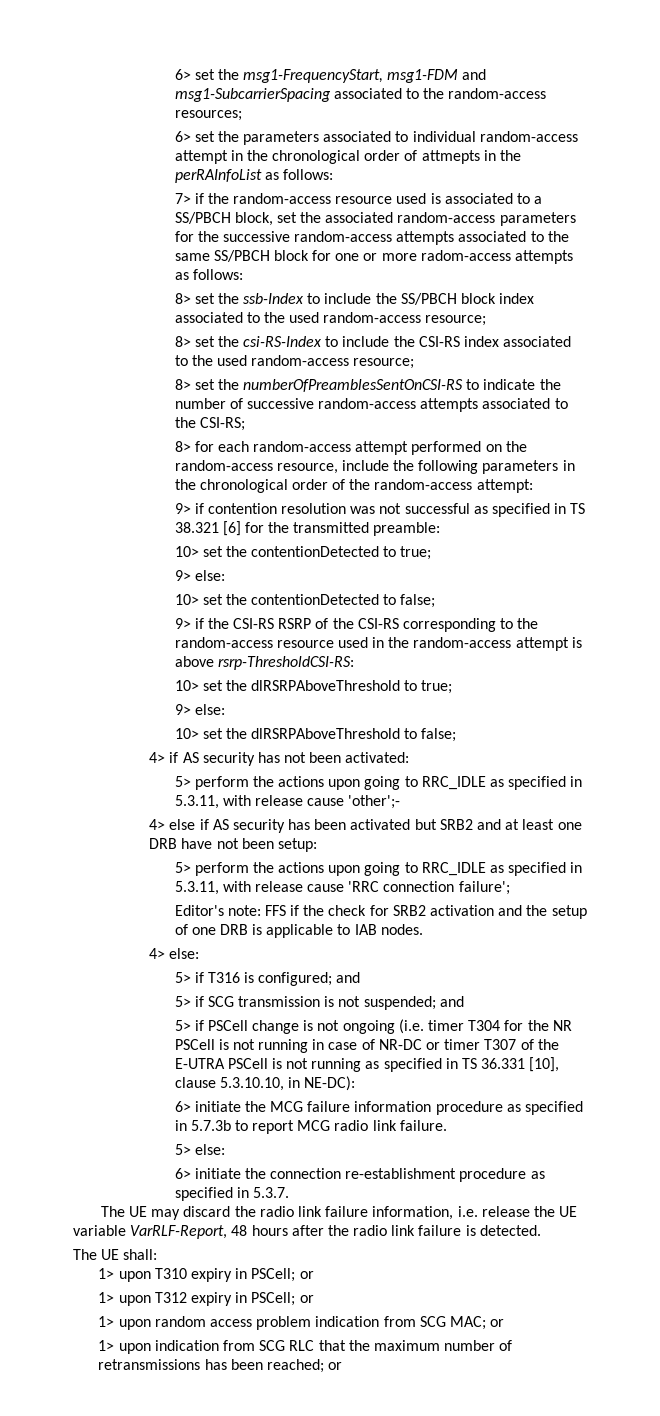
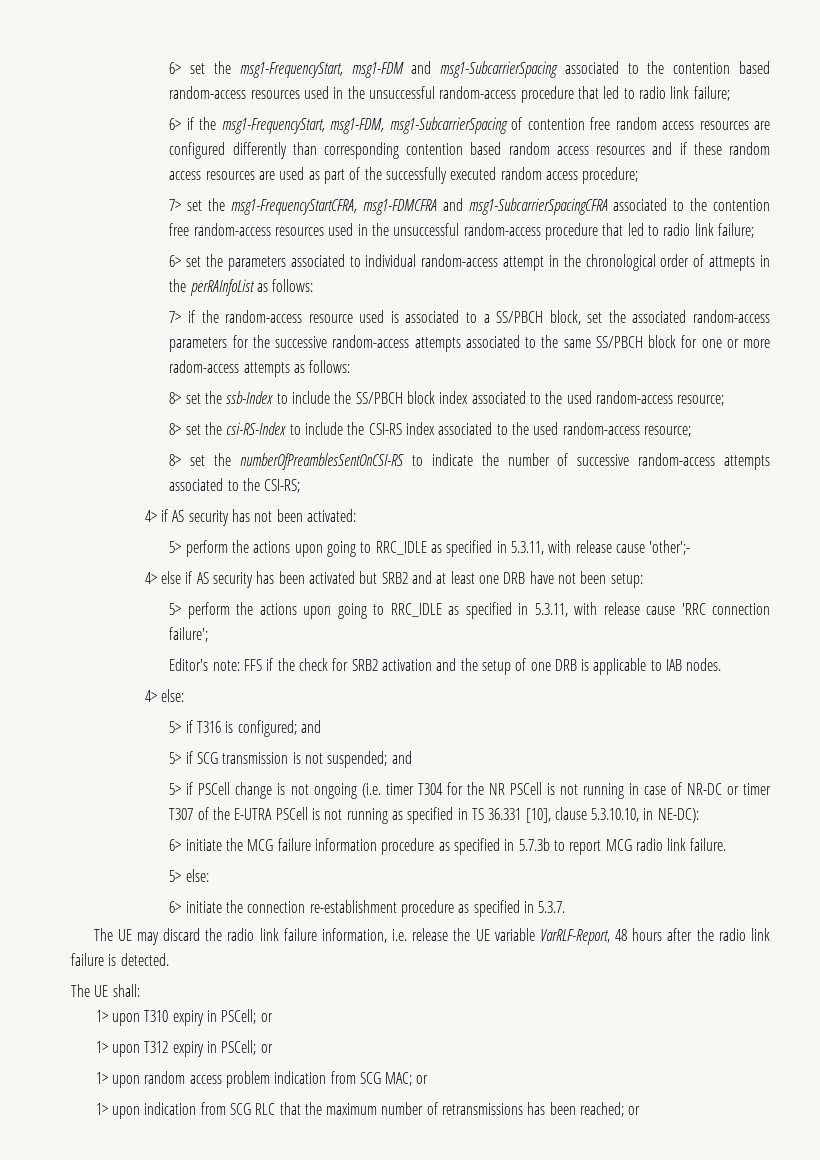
- 6> set the msg1-FrequencyStart, msg1-FDM and msg1-SubcarrierSpacing associated to the random-access resources;
+ 6> set the msg1-FrequencyStart, msg1-FDM and msg1-SubcarrierSpacing associated to the contention based random-access resources used in the unsuccessful random-access procedure that led to radio link failure;
+ 6> if the msg1-FrequencyStart, msg1-FDM, msg1-SubcarrierSpacing of contention free random access resources are configured differently than corresponding contention based random access resources and if these random access resources are used as part of the successfully executed random access procedure;
+ 7> set the msg1-FrequencyStartCFRA, msg1-FDMCFRA and msg1-SubcarrierSpacingCFRA associated to the contention free random-access resources used in the unsuccessful random-access procedure that led to radio link failure;
- 8> for each random-access attempt performed on the random-access resource, include the following parameters in the chronological order of the random-access attempt:
- 9> if contention resolution was not successful as specified in TS 38.321 [6] for the transmitted preamble:
- 10> set the contentionDetected to true;
- 9> else:
- 10> set the contentionDetected to false;
- 9> if the CSI-RS RSRP of the CSI-RS corresponding to the random-access resource used in the random-access attempt is above rsrp-ThresholdCSI-RS:
- 10> set the dlRSRPAboveThreshold to true;
- 9> else:
- 10> set the dlRSRPAboveThreshold to false;

